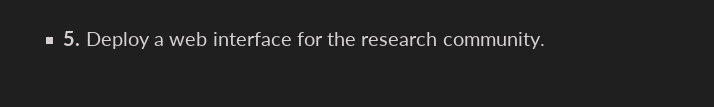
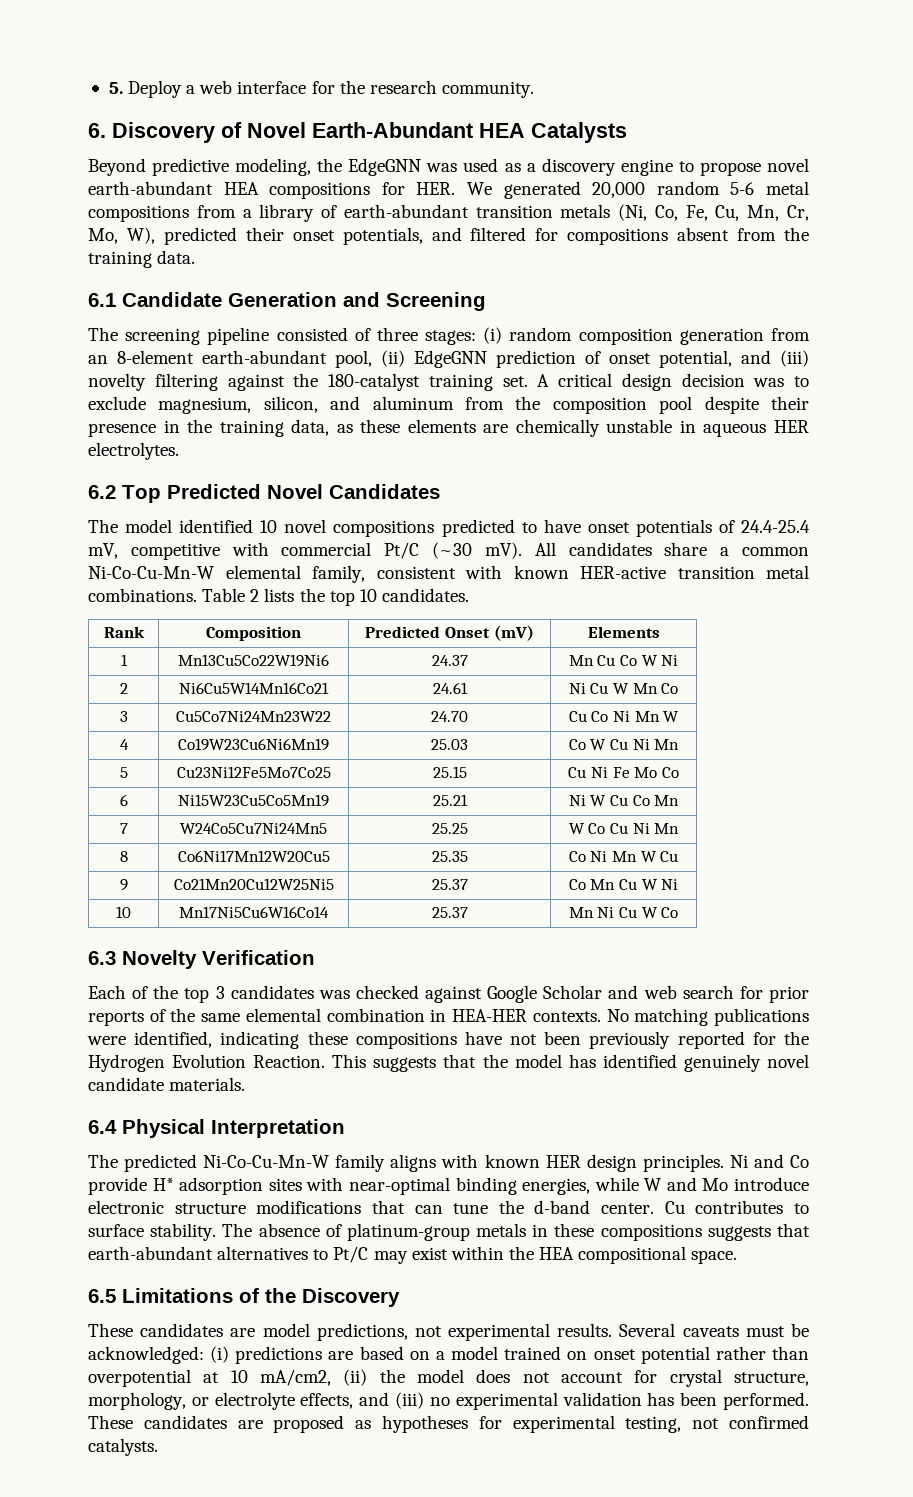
+ 6. Discovery of Novel Earth-Abundant HEA Catalysts
+ Beyond predictive modeling, the EdgeGNN was used as a discovery engine to propose novel earth-abundant HEA compositions for HER. We generated 20,000 random 5-6 metal compositions from a library of earth-abundant transition metals (Ni, Co, Fe, Cu, Mn, Cr, Mo, W), predicted their onset potentials, and filtered for compositions absent from the training data.
+ 6.1 Candidate Generation and Screening
+ The screening pipeline consisted of three stages: (i) random composition generation from an 8-element earth-abundant pool, (ii) EdgeGNN prediction of onset potential, and (iii) novelty filtering against the 180-catalyst training set. A critical design decision was to exclude magnesium, silicon, and aluminum from the composition pool despite their presence in the training data, as these elements are chemically unstable in aqueous HER electrolytes.
+ 6.2 Top Predicted Novel Candidates
+ The model identified 10 novel compositions predicted to have onset potentials of 24.4-25.4 mV, competitive with commercial Pt/C (~30 mV). All candidates share a common Ni-Co-Cu-Mn-W elemental family, consistent with known HER-active transition metal combinations. Table 2 lists the top 10 candidates.
+ Rank | Composition | Predicted Onset (mV) | Elements
+ 1 | Mn13Cu5Co22W19Ni6 | 24.37 | Mn Cu Co W Ni
+ 2 | Ni6Cu5W14Mn16Co21 | 24.61 | Ni Cu W Mn Co
+ 3 | Cu5Co7Ni24Mn23W22 | 24.70 | Cu Co Ni Mn W
+ 4 | Co19W23Cu6Ni6Mn19 | 25.03 | Co W Cu Ni Mn
+ 5 | Cu23Ni12Fe5Mo7Co25 | 25.15 | Cu Ni Fe Mo Co
+ 6 | Ni15W23Cu5Co5Mn19 | 25.21 | Ni W Cu Co Mn
+ 7 | W24Co5Cu7Ni24Mn5 | 25.25 | W Co Cu Ni Mn
+ 8 | Co6Ni17Mn12W20Cu5 | 25.35 | Co Ni Mn W Cu
+ 9 | Co21Mn20Cu12W25Ni5 | 25.37 | Co Mn Cu W Ni
+ 10 | Mn17Ni5Cu6W16Co14 | 25.37 | Mn Ni Cu W Co
+ 6.3 Novelty Verification
+ Each of the top 3 candidates was checked against Google Scholar and web search for prior reports of the same elemental combination in HEA-HER contexts. No matching publications were identified, indicating these compositions have not been previously reported for the Hydrogen Evolution Reaction. This suggests that the model has identified genuinely novel candidate materials.
+ 6.4 Physical Interpretation
+ The predicted Ni-Co-Cu-Mn-W family aligns with known HER design principles. Ni and Co provide H* adsorption sites with near-optimal binding energies, while W and Mo introduce electronic structure modifications that can tune the d-band center. Cu contributes to surface stability. The absence of platinum-group metals in these compositions suggests that earth-abundant alternatives to Pt/C may exist within the HEA compositional space.
+ 6.5 Limitations of the Discovery
+ These candidates are model predictions, not experimental results. Several caveats must be acknowledged: (i) predictions are based on a model trained on onset potential rather than overpotential at 10 mA/cm2, (ii) the model does not account for crystal structure, morphology, or electrolyte effects, and (iii) no experimental validation has been performed. These candidates are proposed as hypotheses for experimental testing, not confirmed catalysts.

